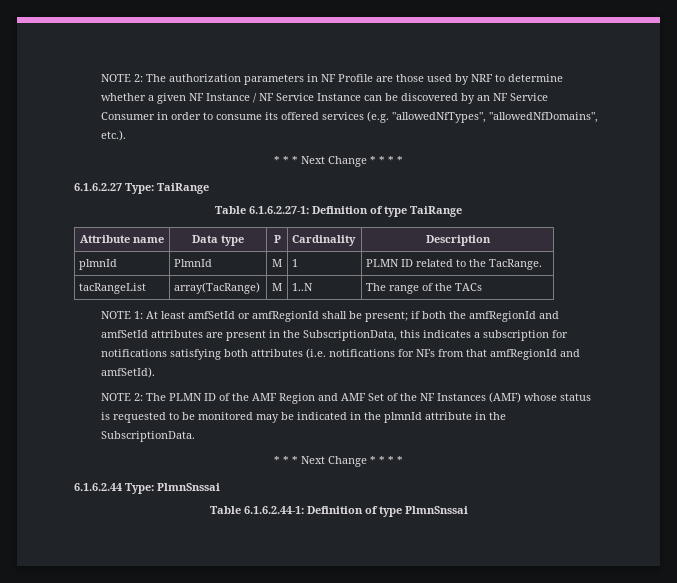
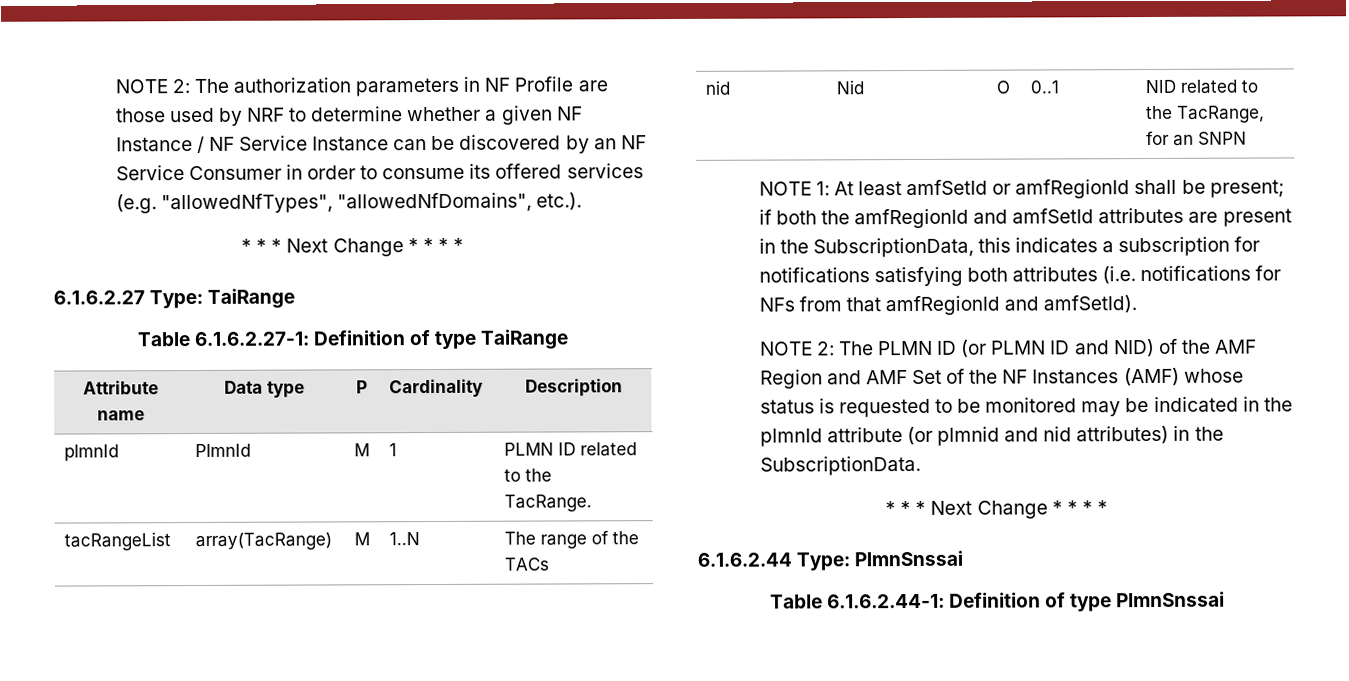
+ nid | Nid | O | 0..1 | NID related to the TacRange, for an SNPN
- NOTE 2: The PLMN ID of the AMF Region and AMF Set of the NF Instances (AMF) whose status is requested to be monitored may be indicated in the plmnId attribute in the SubscriptionData.
+ NOTE 2: The PLMN ID (or PLMN ID and NID) of the AMF Region and AMF Set of the NF Instances (AMF) whose status is requested to be monitored may be indicated in the plmnId attribute (or plmnid and nid attributes) in the SubscriptionData.

